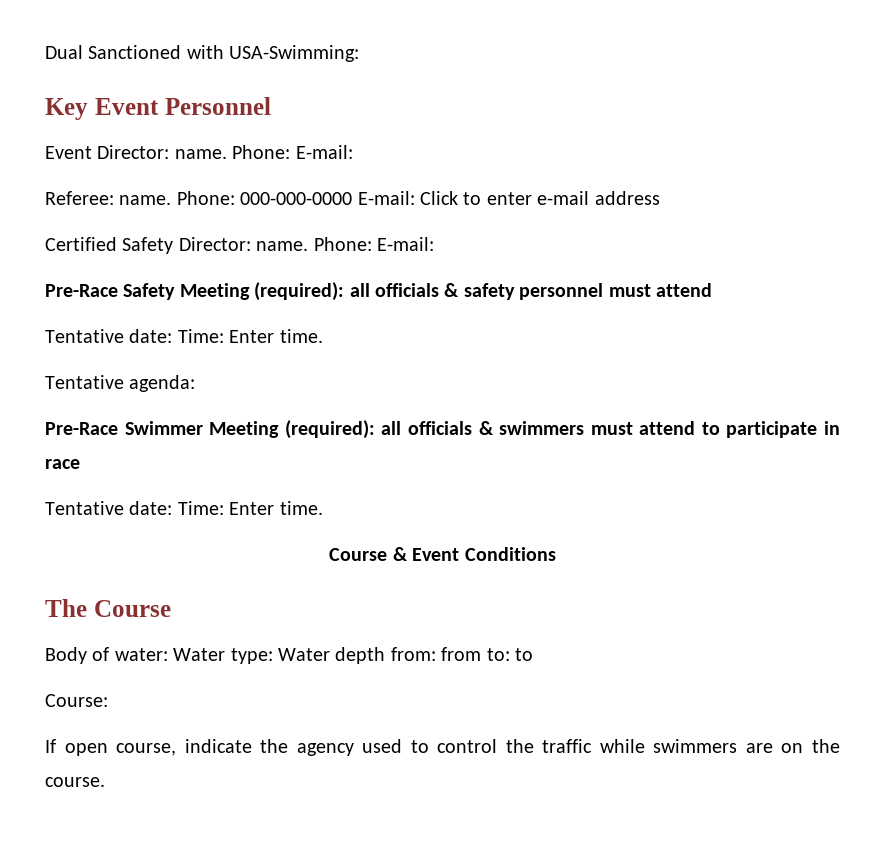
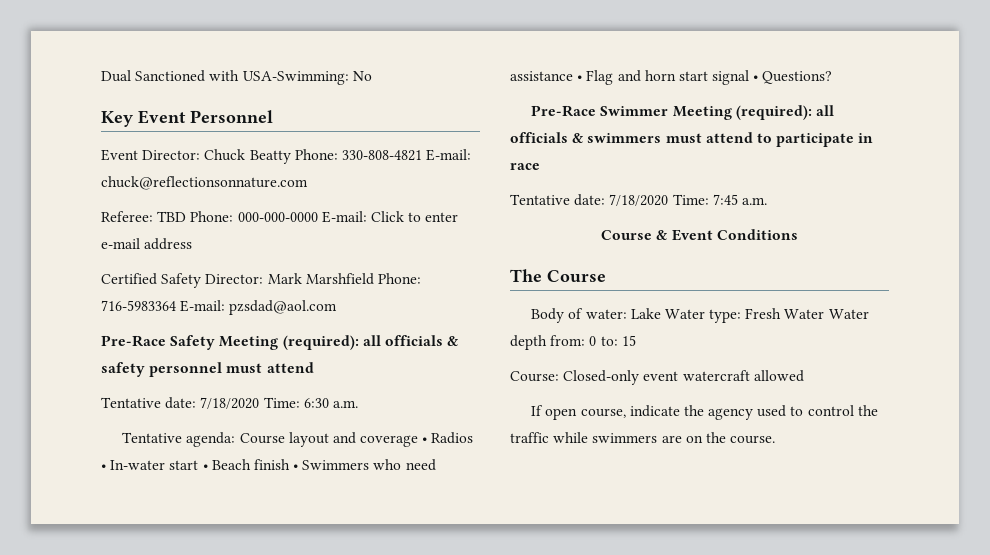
- Dual Sanctioned with USA-Swimming:
+ Dual Sanctioned with USA-Swimming: No
- Event Director: name. Phone: E-mail:
+ Event Director: Chuck Beatty Phone: 330-808-4821 E-mail: chuck@reflectionsonnature.com
- Referee: name. Phone: 000-000-0000 E-mail: Click to enter e-mail address
+ Referee: TBD Phone: 000-000-0000 E-mail: Click to enter e-mail address
- Certified Safety Director: name. Phone: E-mail:
+ Certified Safety Director: Mark Marshfield Phone: 716-5983364 E-mail: pzsdad@aol.com
  Pre-Race Safety Meeting (required): all officials & safety personnel must attend
- Tentative date: Time: Enter time.
- Tentative agenda:
+ Tentative date: 7/18/2020 Time: 6:30 a.m.
+ Tentative agenda: Course layout and coverage • Radios • In-water start • Beach finish • Swimmers who need assistance • Flag and horn start signal • Questions?
  Pre-Race Swimmer Meeting (required): all officials & swimmers must attend to participate in race
- Tentative date: Time: Enter time.
+ Tentative date: 7/18/2020 Time: 7:45 a.m.
- Body of water: Water type: Water depth from: from to: to
- Course:
+ Body of water: Lake Water type: Fresh Water Water depth from: 0 to: 15
+ Course: Closed-only event watercraft allowed

